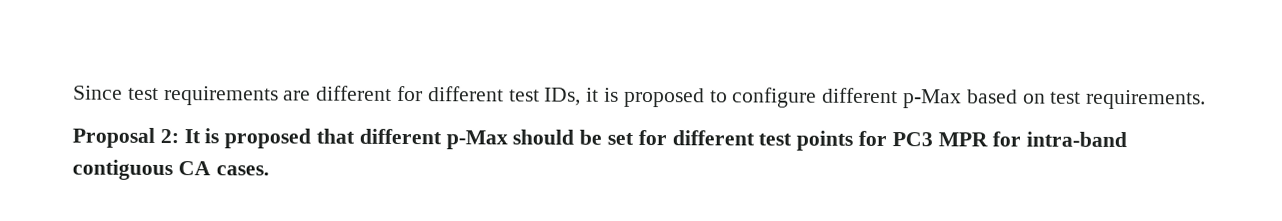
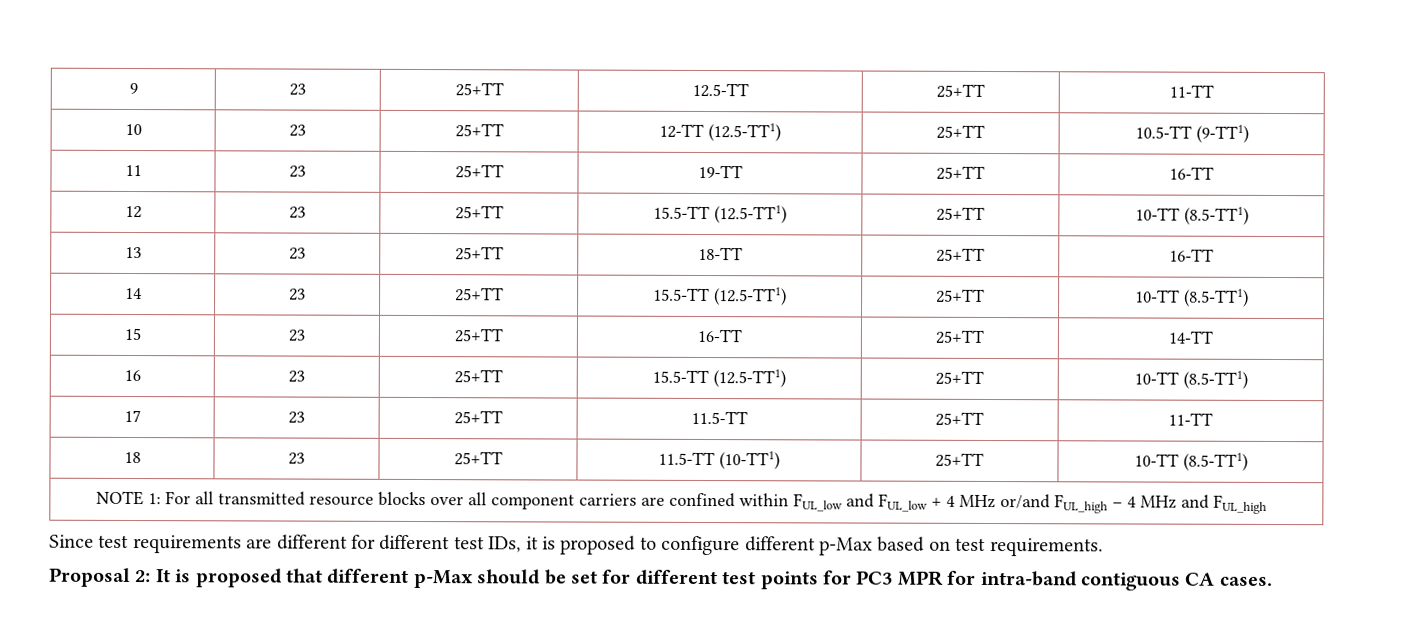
+ 9 | 23 | 25+TT | 12.5-TT | 25+TT | 11-TT
+ 10 | 23 | 25+TT | 12-TT (12.5-TT1) | 25+TT | 10.5-TT (9-TT1)
+ 11 | 23 | 25+TT | 19-TT | 25+TT | 16-TT
+ 12 | 23 | 25+TT | 15.5-TT (12.5-TT1) | 25+TT | 10-TT (8.5-TT1)
+ 13 | 23 | 25+TT | 18-TT | 25+TT | 16-TT
+ 14 | 23 | 25+TT | 15.5-TT (12.5-TT1) | 25+TT | 10-TT (8.5-TT1)
+ 15 | 23 | 25+TT | 16-TT | 25+TT | 14-TT
+ 16 | 23 | 25+TT | 15.5-TT (12.5-TT1) | 25+TT | 10-TT (8.5-TT1)
+ 17 | 23 | 25+TT | 11.5-TT | 25+TT | 11-TT
+ 18 | 23 | 25+TT | 11.5-TT (10-TT1) | 25+TT | 10-TT (8.5-TT1)
+ NOTE 1: For all transmitted resource blocks over all component carriers are confined within FUL_low and FUL_low + 4 MHz or/and FUL_high – 4 MHz and FUL_high

